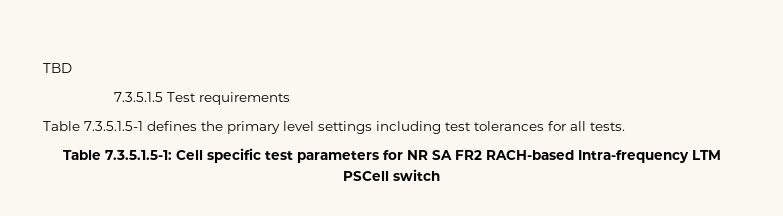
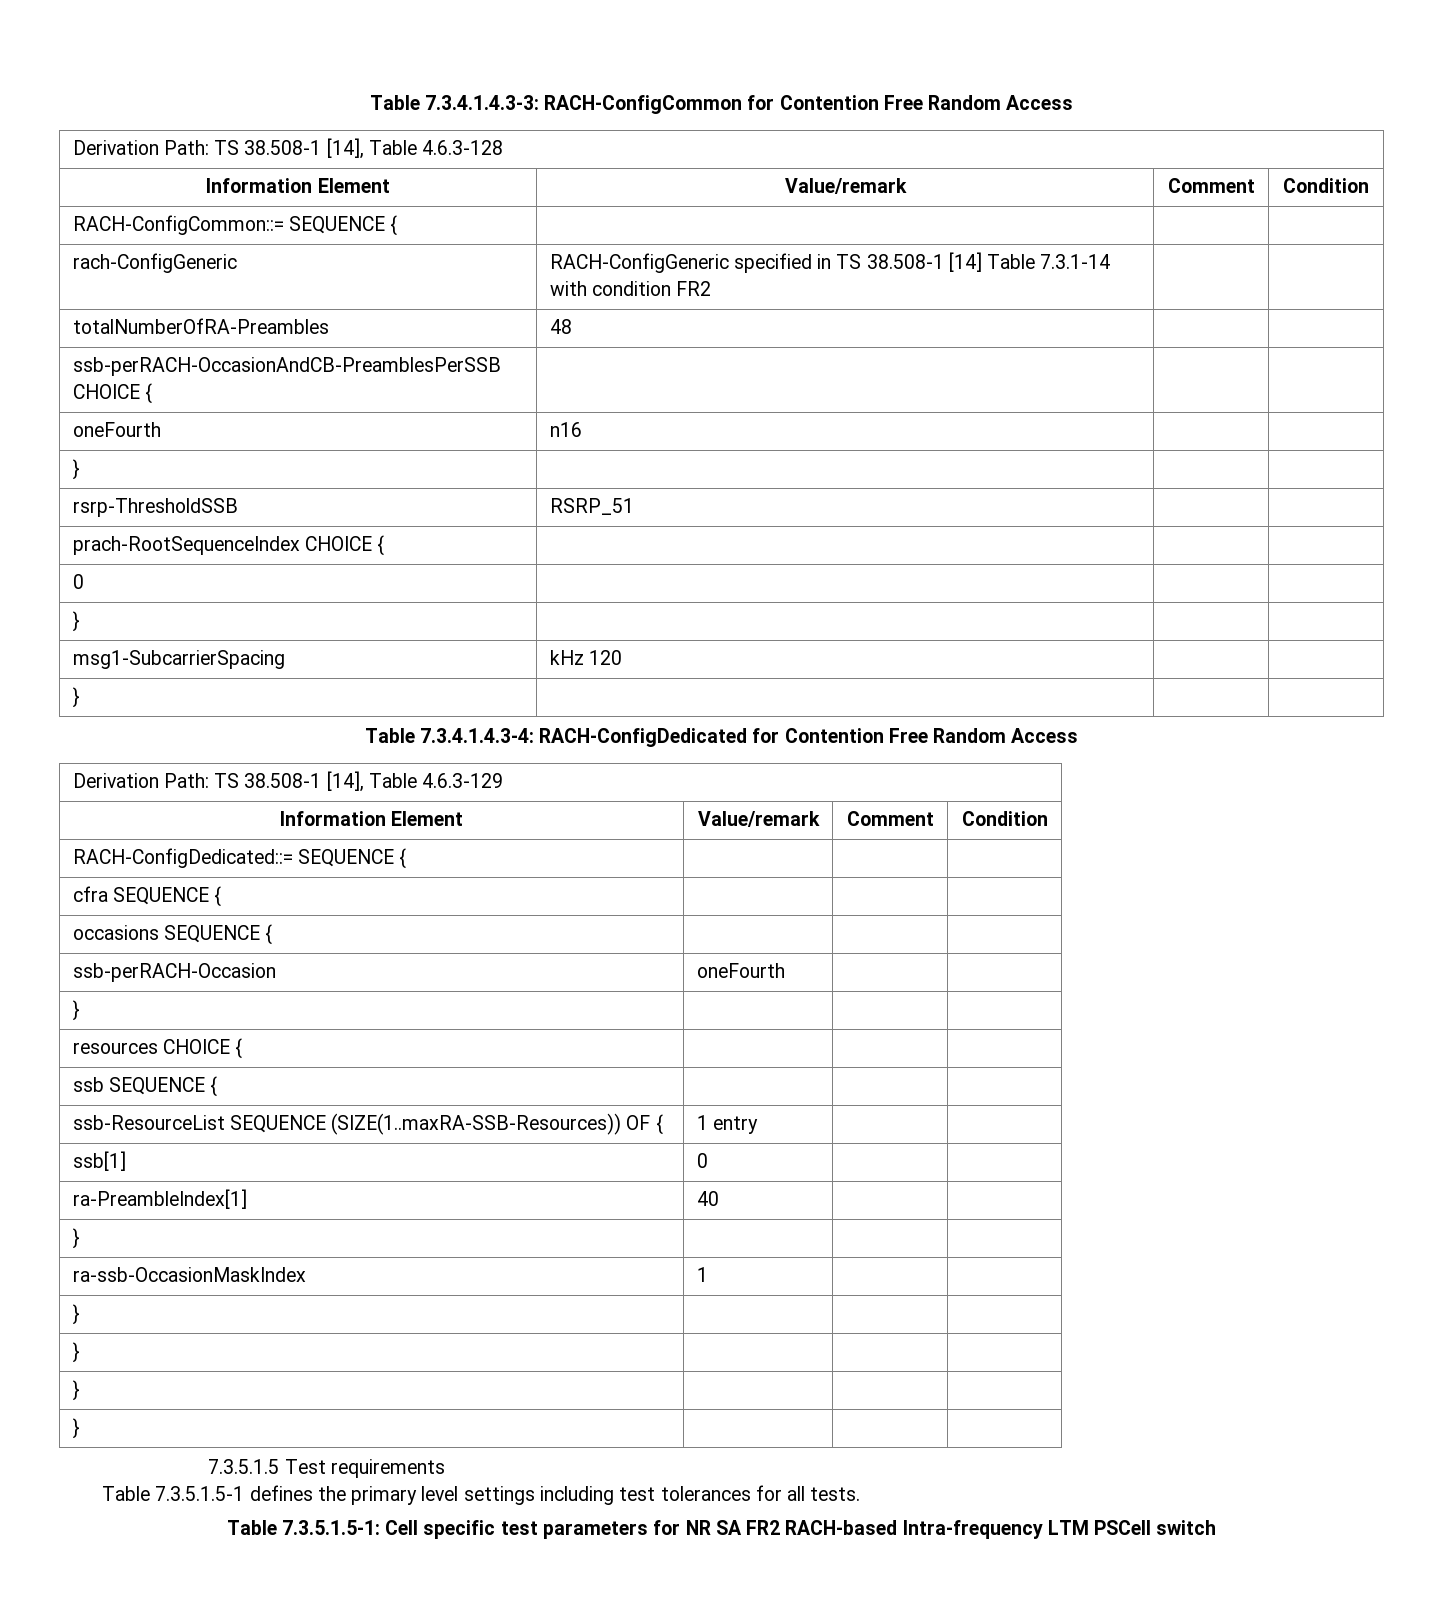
- TBD
+ Table 7.3.4.1.4.3-3: RACH-ConfigCommon for Contention Free Random Access
+ Derivation Path: TS 38.508-1 [14], Table 4.6.3-128
+ Information Element | Value/remark | Comment | Condition
+ RACH-ConfigCommon::= SEQUENCE { | | |
+ rach-ConfigGeneric | RACH-ConfigGeneric specified in TS 38.508-1 [14] Table 7.3.1-14 with condition FR2 | |
+ totalNumberOfRA-Preambles | 48 | |
+ ssb-perRACH-OccasionAndCB-PreamblesPerSSB CHOICE { | | |
+ oneFourth | n16 | |
+ } | | |
+ rsrp-ThresholdSSB | RSRP_51 | |
+ prach-RootSequenceIndex CHOICE { | | |
+ 0 | | |
+ } | | |
+ msg1-SubcarrierSpacing | kHz 120 | |
+ } | | |
+ Table 7.3.4.1.4.3-4: RACH-ConfigDedicated for Contention Free Random Access
+ Derivation Path: TS 38.508-1 [14], Table 4.6.3-129
+ Information Element | Value/remark | Comment | Condition
+ RACH-ConfigDedicated::= SEQUENCE { | | |
+ cfra SEQUENCE { | | |
+ occasions SEQUENCE { | | |
+ ssb-perRACH-Occasion | oneFourth | |
+ } | | |
+ resources CHOICE { | | |
+ ssb SEQUENCE { | | |
+ ssb-ResourceList SEQUENCE (SIZE(1..maxRA-SSB-Resources)) OF { | 1 entry | |
+ ssb[1] | 0 | |
+ ra-PreambleIndex[1] | 40 | |
+ } | | |
+ ra-ssb-OccasionMaskIndex | 1 | |
+ } | | |
+ } | | |
+ } | | |
+ } | | |

